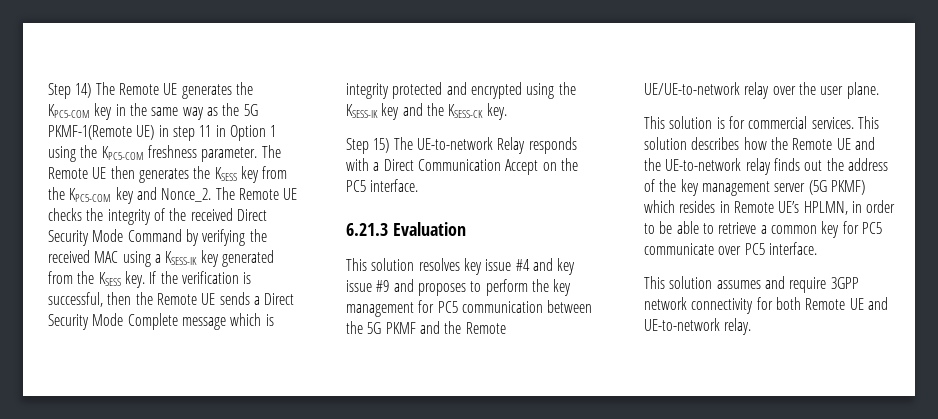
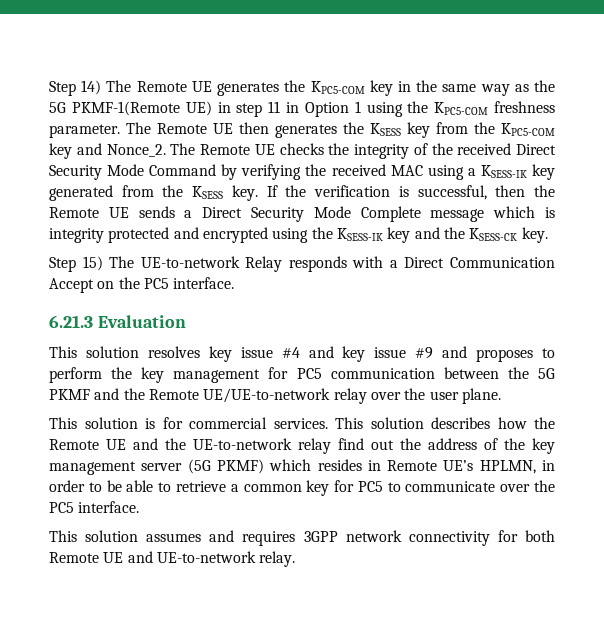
- This solution describes how the Remote UE and the UE-to-network relay finds out the address of the key management server (5G PKMF) which resides in Remote UE’s HPLMN, in order to be able to retrieve a common key for PC5 communicate over PC5 interface.
+ This solution describes how the Remote UE and the UE-to-network relay find out the address of the key management server (5G PKMF) which resides in Remote UE’s HPLMN, in order to be able to retrieve a common key for PC5 to communicate over the PC5 interface.
- This solution assumes and require 3GPP network connectivity for both Remote UE and UE-to-network relay.
+ This solution assumes and requires 3GPP network connectivity for both Remote UE and UE-to-network relay.

